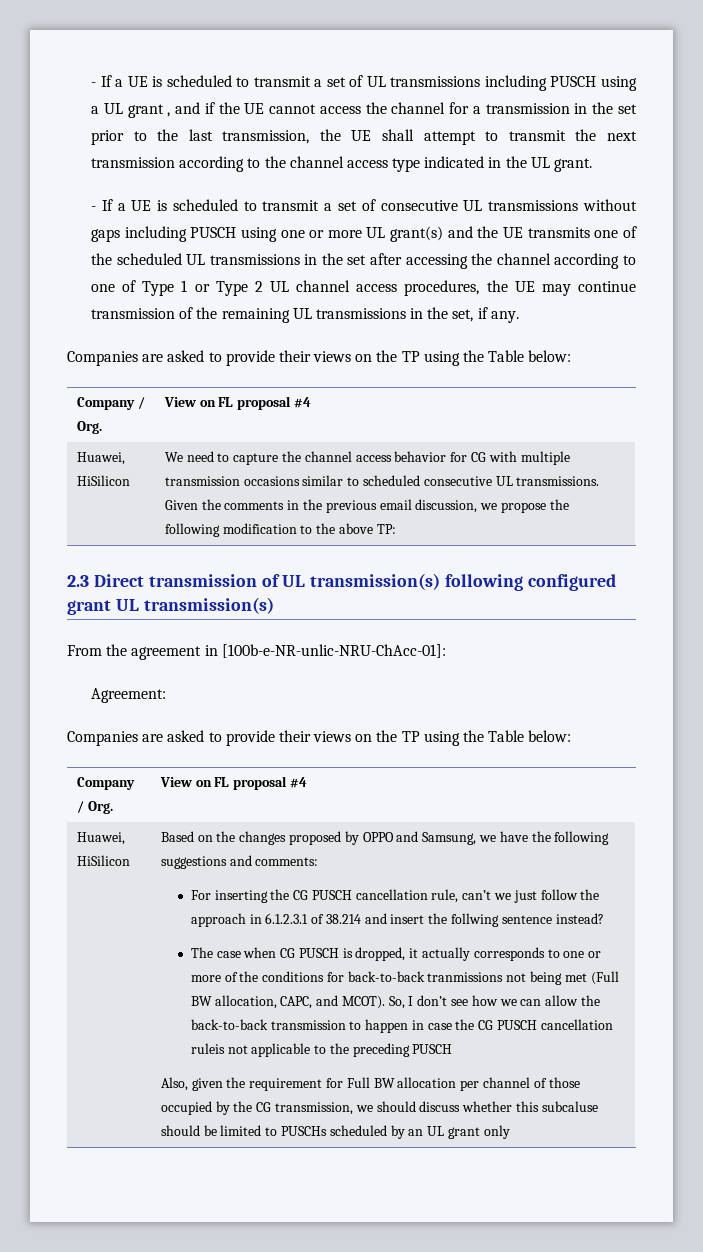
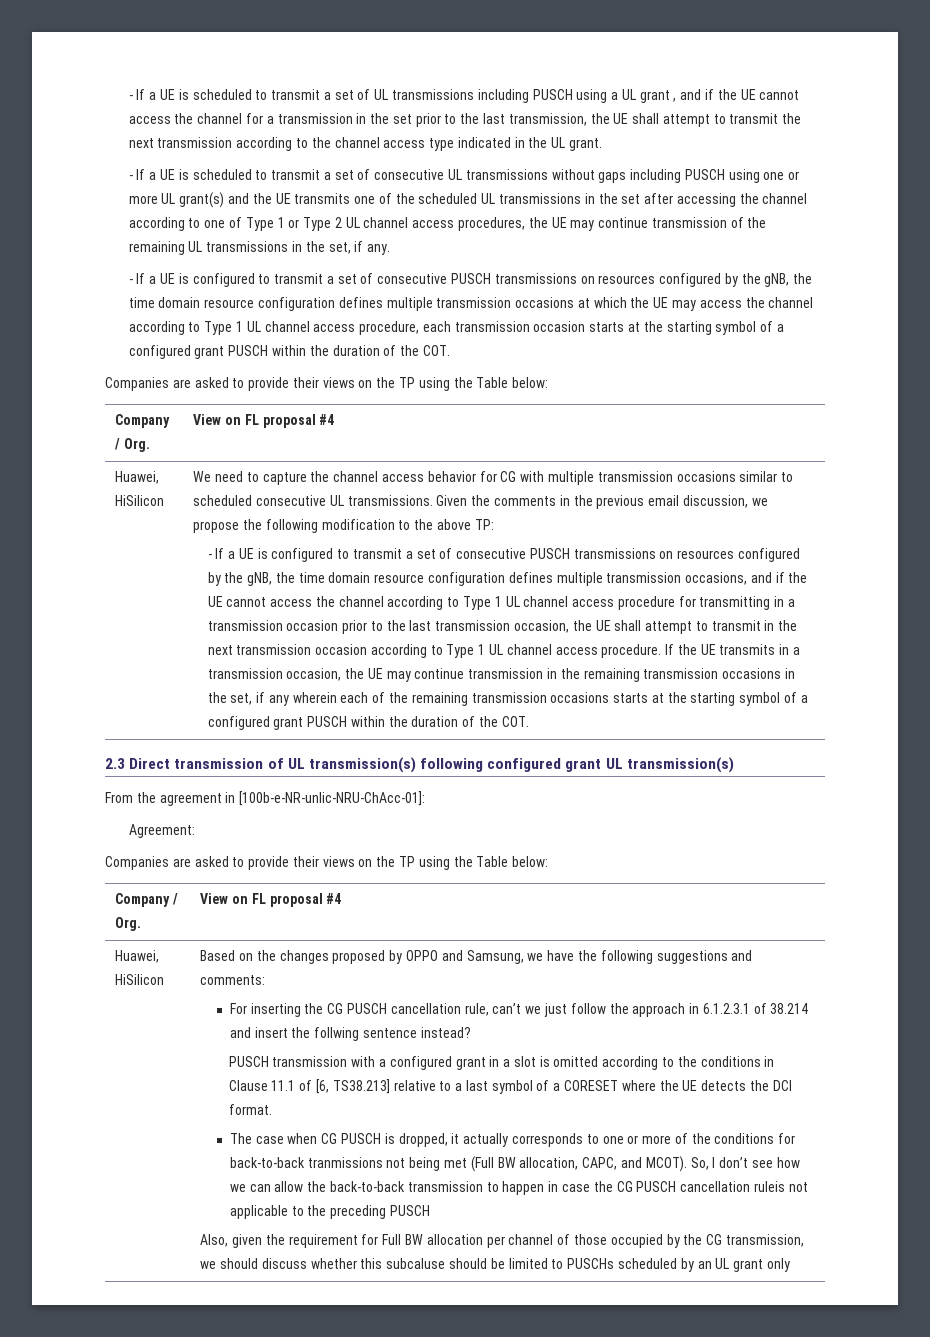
+ - If a UE is configured to transmit a set of consecutive PUSCH transmissions on resources configured by the gNB, the time domain resource configuration defines multiple transmission occasions at which the UE may access the channel according to Type 1 UL channel access procedure, each transmission occasion starts at the starting symbol of a configured grant PUSCH within the duration of the COT.
+ - If a UE is configured to transmit a set of consecutive PUSCH transmissions on resources configured by the gNB, the time domain resource configuration defines multiple transmission occasions, and if the UE cannot access the channel according to Type 1 UL channel access procedure for transmitting in a transmission occasion prior to the last transmission occasion, the UE shall attempt to transmit in the next transmission occasion according to Type 1 UL channel access procedure. If the UE transmits in a transmission occasion, the UE may continue transmission in the remaining transmission occasions in the set, if any wherein each of the remaining transmission occasions starts at the starting symbol of a configured grant PUSCH within the duration of the COT.
+ PUSCH transmission with a configured grant in a slot is omitted according to the conditions in Clause 11.1 of [6, TS38.213] relative to a last symbol of a CORESET where the UE detects the DCI format.

